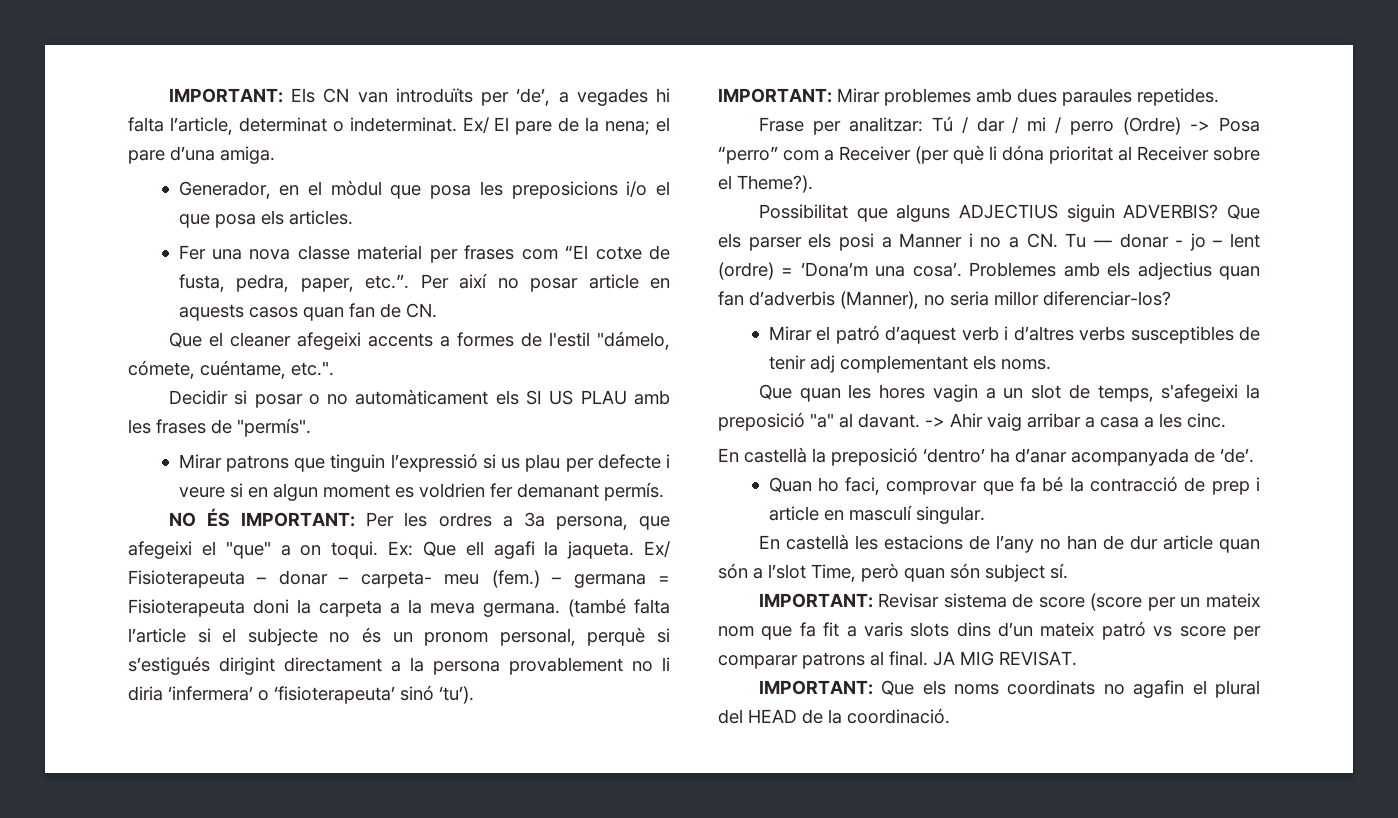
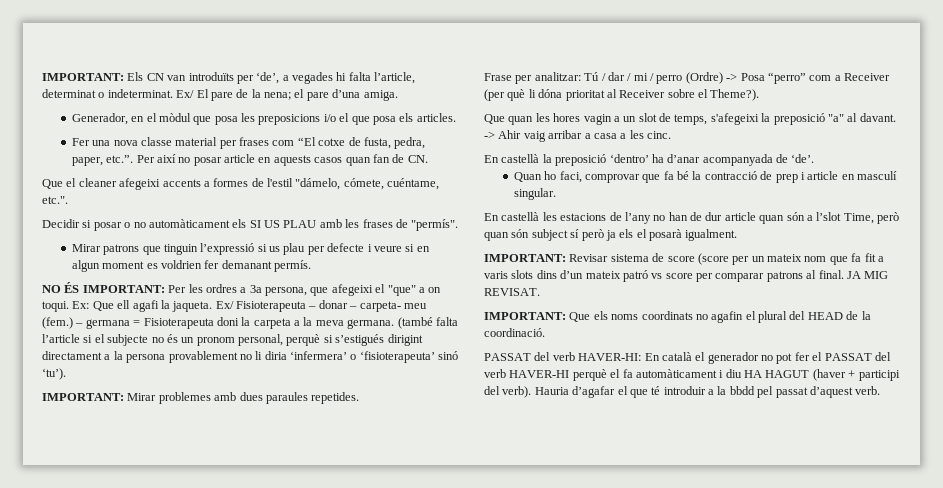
- Possibilitat que alguns ADJECTIUS siguin ADVERBIS? Que els parser els posi a Manner i no a CN. Tu –– donar - jo – lent (ordre) = ‘Dona’m una cosa’. Problemes amb els adjectius quan fan d’adverbis (Manner), no seria millor diferenciar-los?
- Mirar el patró d’aquest verb i d’altres verbs susceptibles de tenir adj complementant els noms.
- En castellà les estacions de l’any no han de dur article quan són a l’slot Time, però quan són subject sí.
+ En castellà les estacions de l’any no han de dur article quan són a l’slot Time, però quan són subject sí però ja els el posarà igualment.
+ PASSAT del verb HAVER-HI: En català el generador no pot fer el PASSAT del verb HAVER-HI perquè el fa automàticament i diu HA HAGUT (haver + participi del verb). Hauria d’agafar el que té introduir a la bbdd pel passat d’aquest verb.

